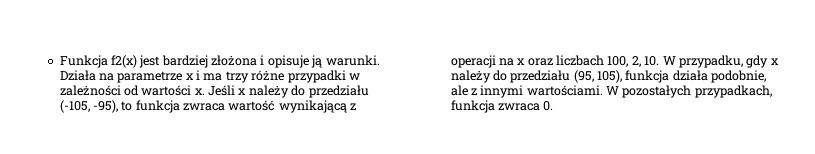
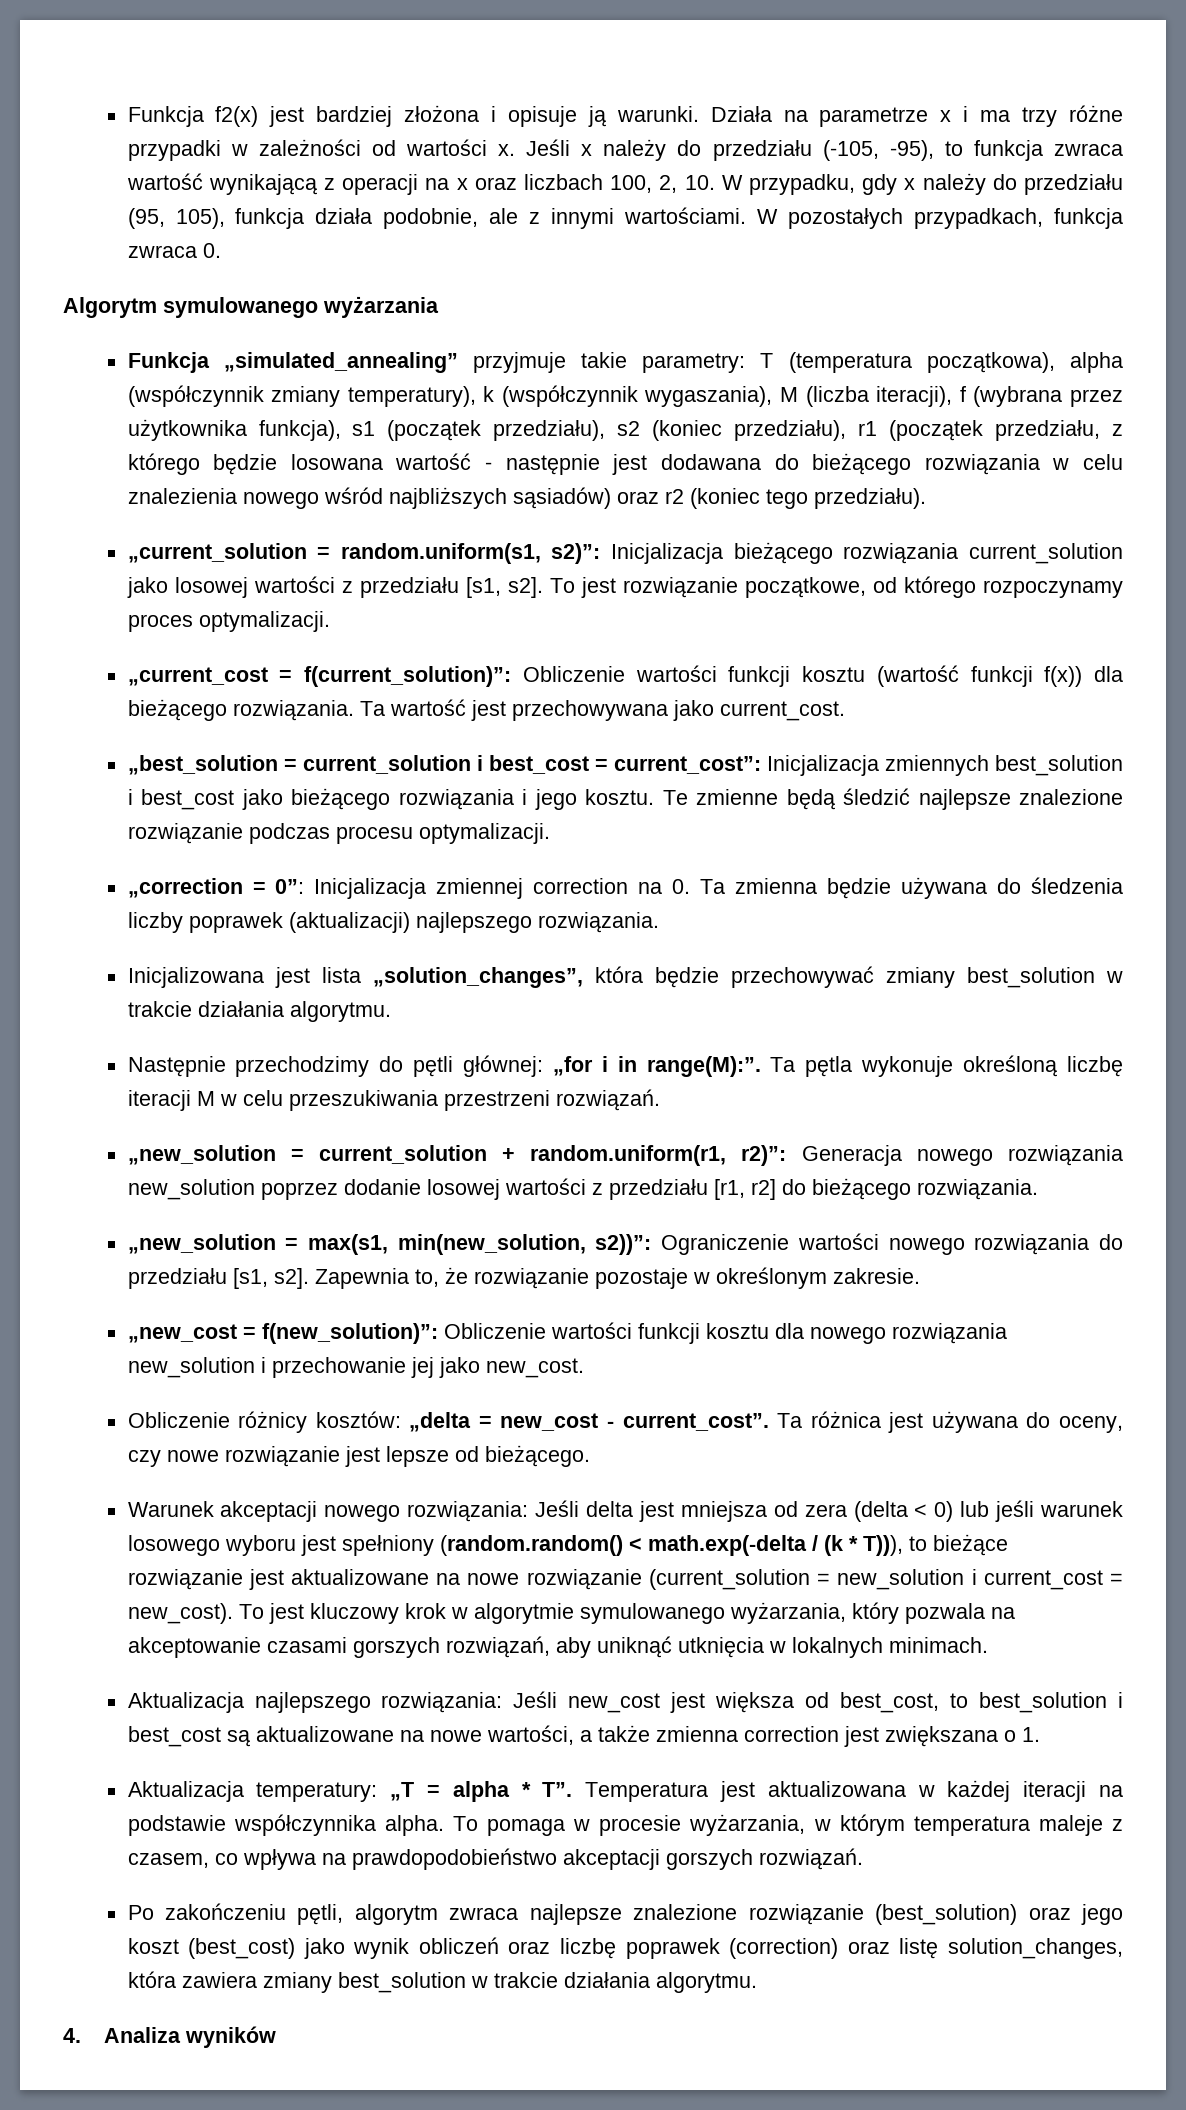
+ Algorytm symulowanego wyżarzania
+ Funkcja „simulated_annealing” przyjmuje takie parametry: T (temperatura początkowa), alpha (współczynnik zmiany temperatury), k (współczynnik wygaszania), M (liczba iteracji), f (wybrana przez użytkownika funkcja), s1 (początek przedziału), s2 (koniec przedziału), r1 (początek przedziału, z którego będzie losowana wartość - następnie jest dodawana do bieżącego rozwiązania w celu znalezienia nowego wśród najbliższych sąsiadów) oraz r2 (koniec tego przedziału).
+ „current_solution = random.uniform(s1, s2)”: Inicjalizacja bieżącego rozwiązania current_solution jako losowej wartości z przedziału [s1, s2]. To jest rozwiązanie początkowe, od którego rozpoczynamy proces optymalizacji.
+ „current_cost = f(current_solution)”: Obliczenie wartości funkcji kosztu (wartość funkcji f(x)) dla bieżącego rozwiązania. Ta wartość jest przechowywana jako current_cost.
+ „best_solution = current_solution i best_cost = current_cost”: Inicjalizacja zmiennych best_solution i best_cost jako bieżącego rozwiązania i jego kosztu. Te zmienne będą śledzić najlepsze znalezione rozwiązanie podczas procesu optymalizacji.
+ „correction = 0”: Inicjalizacja zmiennej correction na 0. Ta zmienna będzie używana do śledzenia liczby poprawek (aktualizacji) najlepszego rozwiązania.
+ Inicjalizowana jest lista „solution_changes”, która będzie przechowywać zmiany best_solution w trakcie działania algorytmu.
+ Następnie przechodzimy do pętli głównej: „for i in range(M):”. Ta pętla wykonuje określoną liczbę iteracji M w celu przeszukiwania przestrzeni rozwiązań.
+ „new_solution = current_solution + random.uniform(r1, r2)”: Generacja nowego rozwiązania new_solution poprzez dodanie losowej wartości z przedziału [r1, r2] do bieżącego rozwiązania.
+ „new_solution = max(s1, min(new_solution, s2))”: Ograniczenie wartości nowego rozwiązania do przedziału [s1, s2]. Zapewnia to, że rozwiązanie pozostaje w określonym zakresie.
+ „new_cost = f(new_solution)”: Obliczenie wartości funkcji kosztu dla nowego rozwiązania new_solution i przechowanie jej jako new_cost.
+ Obliczenie różnicy kosztów: „delta = new_cost - current_cost”. Ta różnica jest używana do oceny, czy nowe rozwiązanie jest lepsze od bieżącego.
+ Warunek akceptacji nowego rozwiązania: Jeśli delta jest mniejsza od zera (delta < 0) lub jeśli warunek losowego wyboru jest spełniony (random.random() < math.exp(-delta / (k * T))), to bieżące rozwiązanie jest aktualizowane na nowe rozwiązanie (current_solution = new_solution i current_cost = new_cost). To jest kluczowy krok w algorytmie symulowanego wyżarzania, który pozwala na akceptowanie czasami gorszych rozwiązań, aby uniknąć utknięcia w lokalnych minimach.
+ Aktualizacja najlepszego rozwiązania: Jeśli new_cost jest większa od best_cost, to best_solution i best_cost są aktualizowane na nowe wartości, a także zmienna correction jest zwiększana o 1.
+ Aktualizacja temperatury: „T = alpha * T”. Temperatura jest aktualizowana w każdej iteracji na podstawie współczynnika alpha. To pomaga w procesie wyżarzania, w którym temperatura maleje z czasem, co wpływa na prawdopodobieństwo akceptacji gorszych rozwiązań.
+ Po zakończeniu pętli, algorytm zwraca najlepsze znalezione rozwiązanie (best_solution) oraz jego koszt (best_cost) jako wynik obliczeń oraz liczbę poprawek (correction) oraz listę solution_changes, która zawiera zmiany best_solution w trakcie działania algorytmu.
+ 4. Analiza wyników

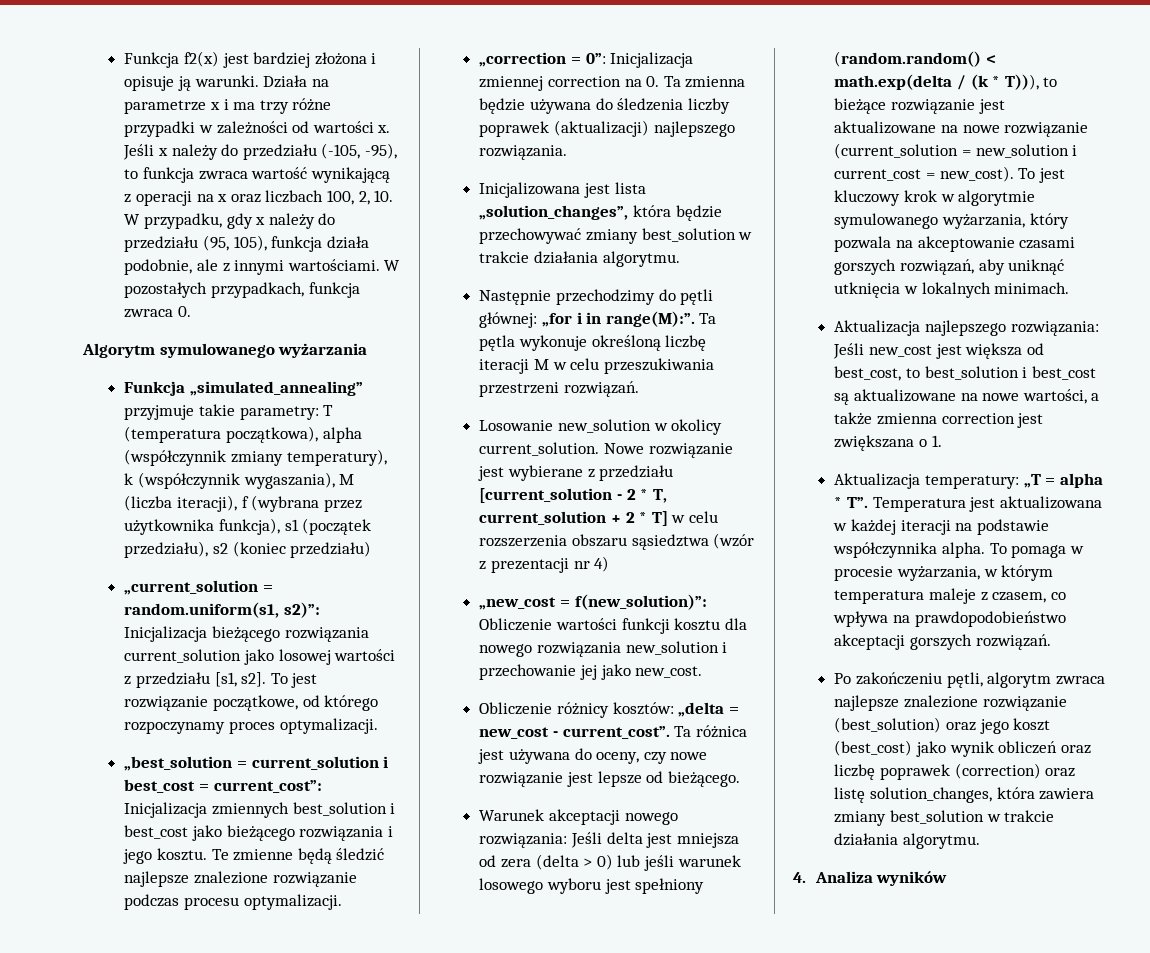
- Funkcja „simulated_annealing” przyjmuje takie parametry: T (temperatura początkowa), alpha (współczynnik zmiany temperatury), k (współczynnik wygaszania), M (liczba iteracji), f (wybrana przez użytkownika funkcja), s1 (początek przedziału), s2 (koniec przedziału), r1 (początek przedziału, z którego będzie losowana wartość - następnie jest dodawana do bieżącego rozwiązania w celu znalezienia nowego wśród najbliższych sąsiadów) oraz r2 (koniec tego przedziału).
+ Funkcja „simulated_annealing” przyjmuje takie parametry: T (temperatura początkowa), alpha (współczynnik zmiany temperatury), k (współczynnik wygaszania), M (liczba iteracji), f (wybrana przez użytkownika funkcja), s1 (początek przedziału), s2 (koniec przedziału)
- „current_cost = f(current_solution)”: Obliczenie wartości funkcji kosztu (wartość funkcji f(x)) dla bieżącego rozwiązania. Ta wartość jest przechowywana jako current_cost.
- „new_solution = current_solution + random.uniform(r1, r2)”: Generacja nowego rozwiązania new_solution poprzez dodanie losowej wartości z przedziału [r1, r2] do bieżącego rozwiązania.
- „new_solution = max(s1, min(new_solution, s2))”: Ograniczenie wartości nowego rozwiązania do przedziału [s1, s2]. Zapewnia to, że rozwiązanie pozostaje w określonym zakresie.
+ Losowanie new_solution w okolicy current_solution. Nowe rozwiązanie jest wybierane z przedziału [current_solution - 2 * T, current_solution + 2 * T] w celu rozszerzenia obszaru sąsiedztwa (wzór z prezentacji nr 4)
- Warunek akceptacji nowego rozwiązania: Jeśli delta jest mniejsza od zera (delta < 0) lub jeśli warunek losowego wyboru jest spełniony (random.random() < math.exp(-delta / (k * T))), to bieżące rozwiązanie jest aktualizowane na nowe rozwiązanie (current_solution = new_solution i current_cost = new_cost).
+ Warunek akceptacji nowego rozwiązania: Jeśli delta jest mniejsza od zera (delta > 0) lub jeśli warunek losowego wyboru jest spełniony (random.random() < math.exp(delta / (k * T))), to bieżące rozwiązanie jest aktualizowane na nowe rozwiązanie (current_solution = new_solution i current_cost = new_cost).

